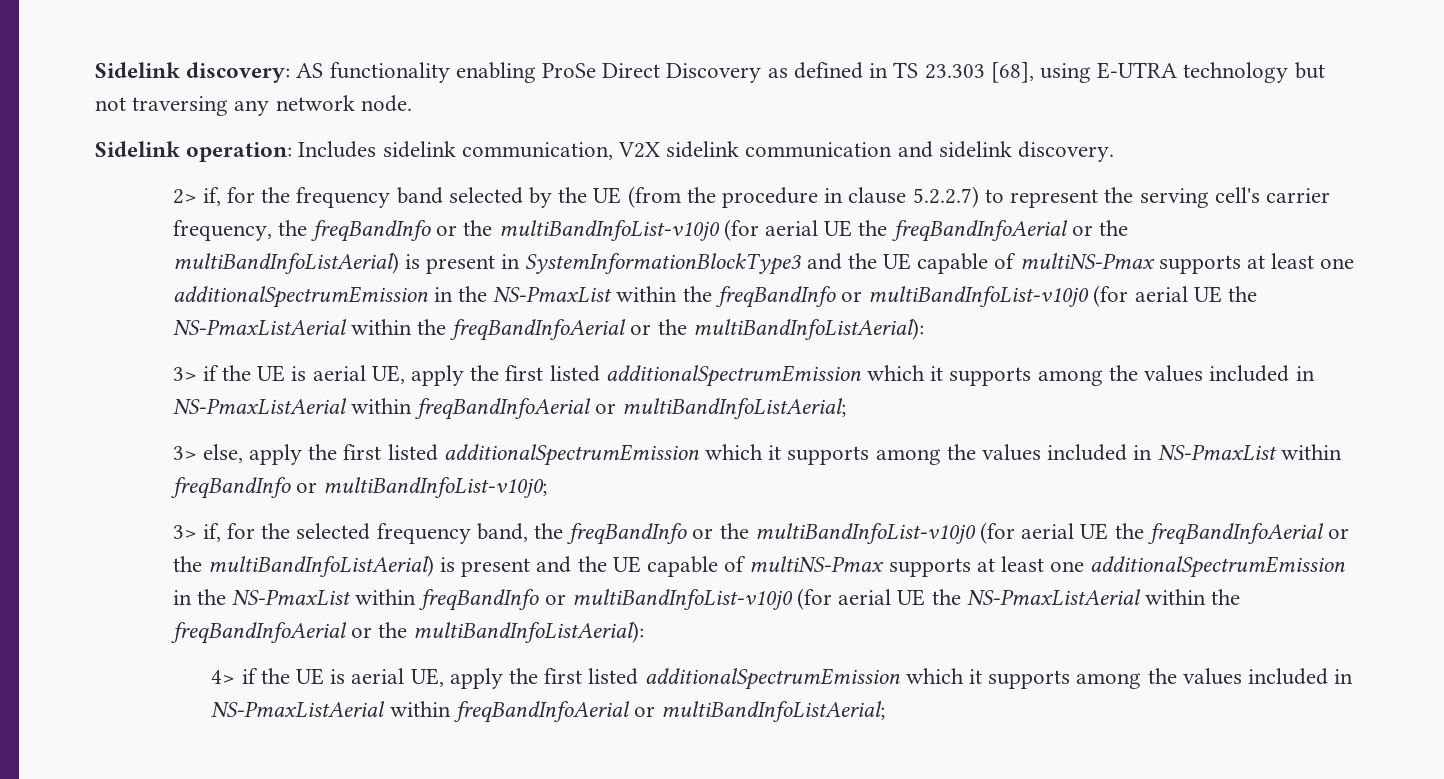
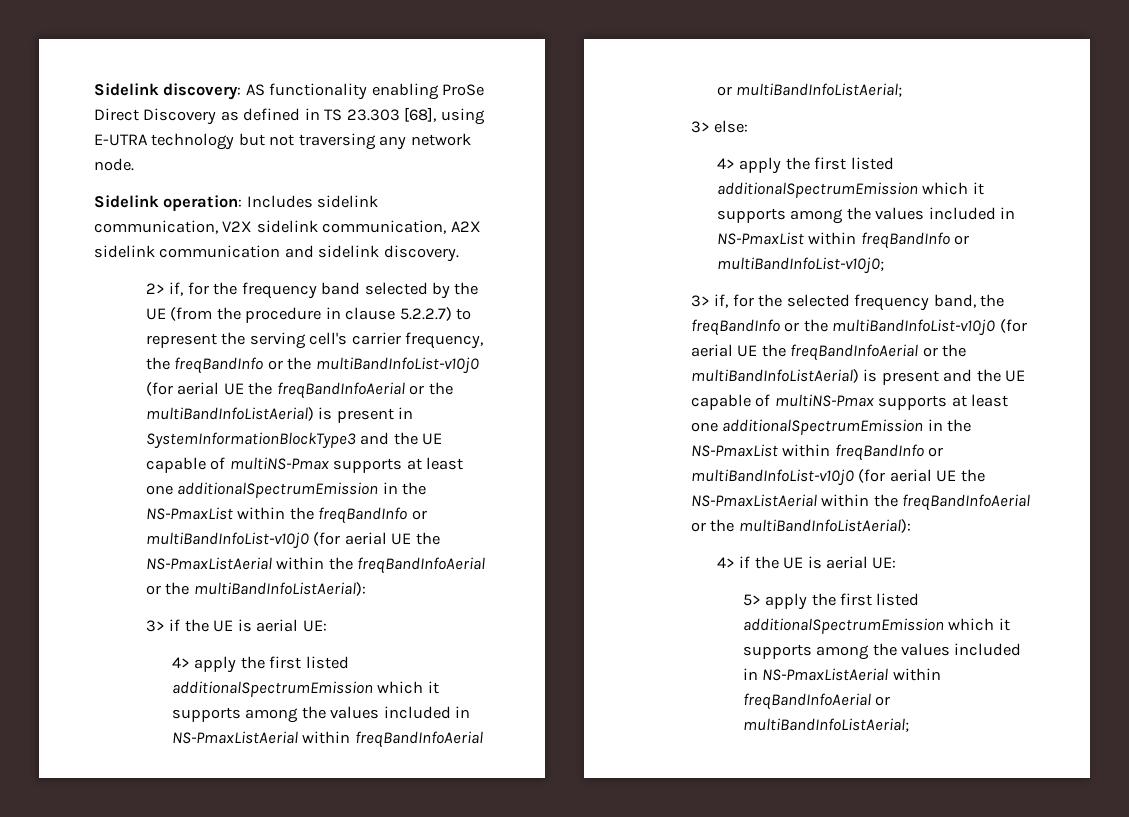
- Sidelink operation: Includes sidelink communication, V2X sidelink communication and sidelink discovery.
+ Sidelink operation: Includes sidelink communication, V2X sidelink communication, A2X sidelink communication and sidelink discovery.
- 3> if the UE is aerial UE, apply the first listed additionalSpectrumEmission which it supports among the values included in NS-PmaxListAerial within freqBandInfoAerial or multiBandInfoListAerial;
+ 3> if the UE is aerial UE:
+ 4> apply the first listed additionalSpectrumEmission which it supports among the values included in NS-PmaxListAerial within freqBandInfoAerial or multiBandInfoListAerial;
- 3> else, apply the first listed additionalSpectrumEmission which it supports among the values included in NS-PmaxList within freqBandInfo or multiBandInfoList-v10j0;
+ 3> else:
+ 4> apply the first listed additionalSpectrumEmission which it supports among the values included in NS-PmaxList within freqBandInfo or multiBandInfoList-v10j0;
- 4> if the UE is aerial UE, apply the first listed additionalSpectrumEmission which it supports among the values included in NS-PmaxListAerial within freqBandInfoAerial or multiBandInfoListAerial;
+ 4> if the UE is aerial UE:
+ 5> apply the first listed additionalSpectrumEmission which it supports among the values included in NS-PmaxListAerial within freqBandInfoAerial or multiBandInfoListAerial;

